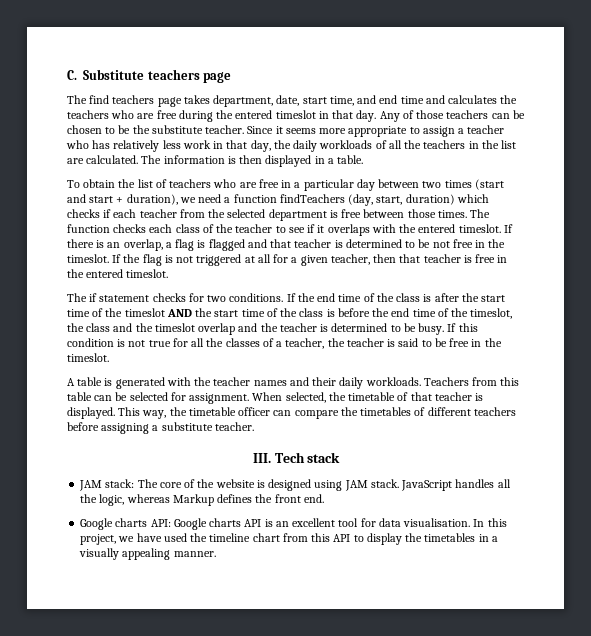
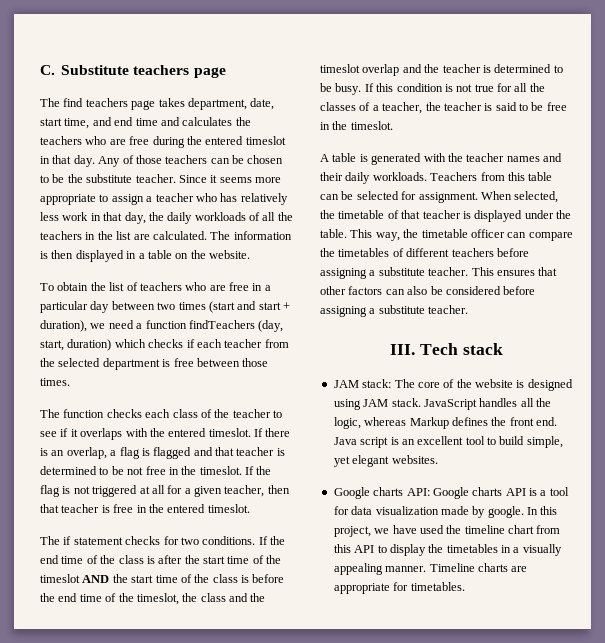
- The information is then displayed in a table.
+ The information is then displayed in a table on the website.
- To obtain the list of teachers who are free in a particular day between two times (start and start + duration), we need a function findTeachers (day, start, duration) which checks if each teacher from the selected department is free between those times. The function checks each class of the teacher to see if it overlaps with the entered timeslot.
+ To obtain the list of teachers who are free in a particular day between two times (start and start + duration), we need a function findTeachers (day, start, duration) which checks if each teacher from the selected department is free between those times.
+ The function checks each class of the teacher to see if it overlaps with the entered timeslot.
- When selected, the timetable of that teacher is displayed.
+ When selected, the timetable of that teacher is displayed under the table.
+ This ensures that other factors can also be considered before assigning a substitute teacher.
+ Java script is an excellent tool to build simple, yet elegant websites.
- Google charts API: Google charts API is an excellent tool for data visualisation.
+ Google charts API: Google charts API is a tool for data visualization made by google.
+ Timeline charts are appropriate for timetables.

